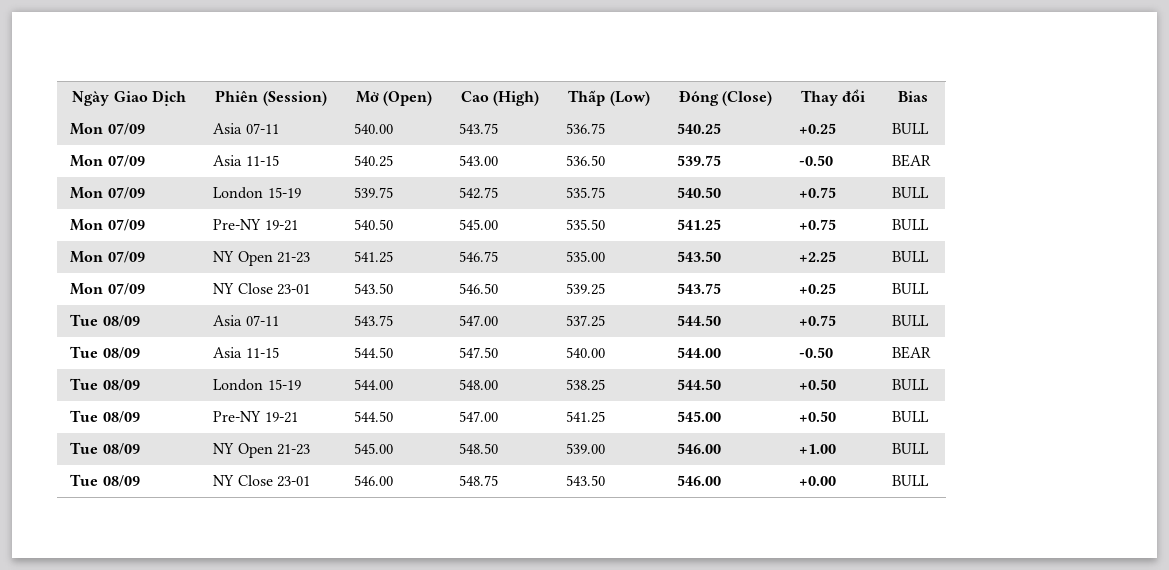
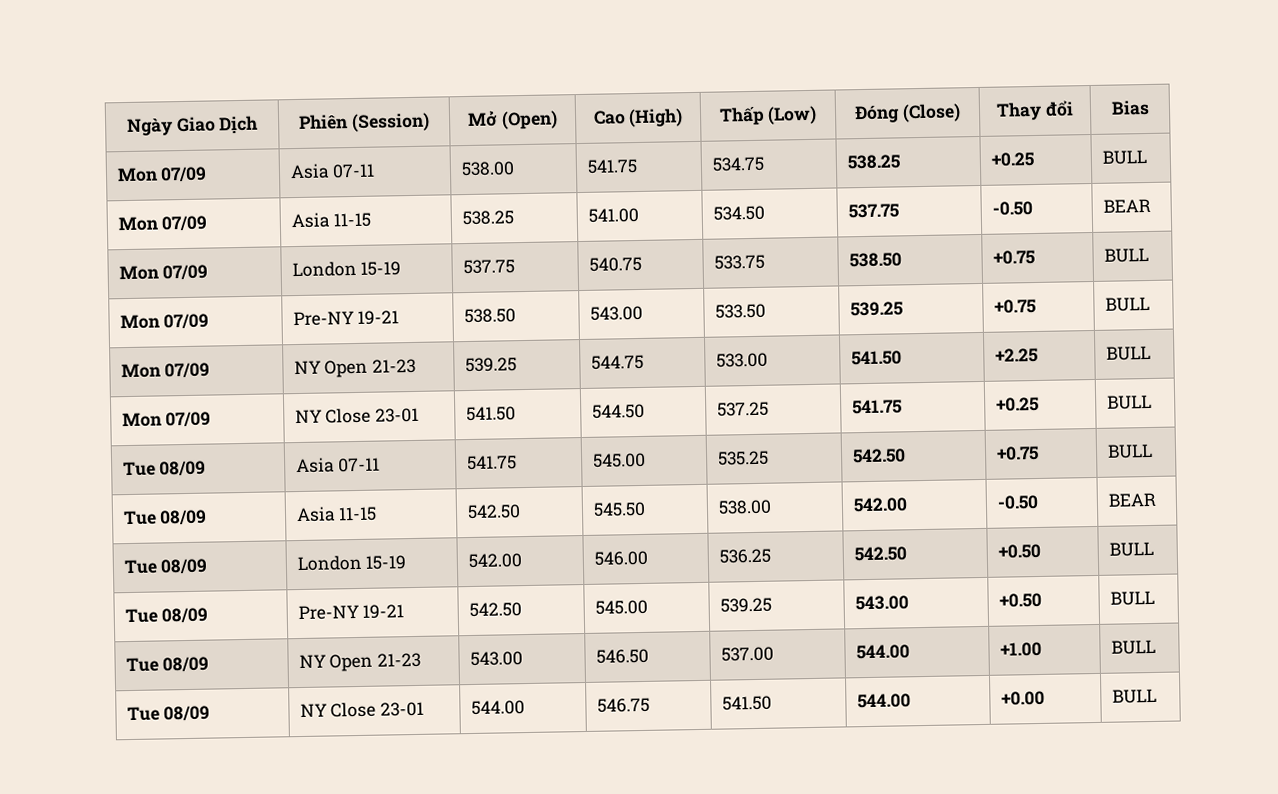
- Mon 07/09 | Asia 07-11 | 540.00 | 543.75 | 536.75 | 540.25 | +0.25 | BULL
+ Mon 07/09 | Asia 07-11 | 538.00 | 541.75 | 534.75 | 538.25 | +0.25 | BULL
- Mon 07/09 | Asia 11-15 | 540.25 | 543.00 | 536.50 | 539.75 | -0.50 | BEAR
+ Mon 07/09 | Asia 11-15 | 538.25 | 541.00 | 534.50 | 537.75 | -0.50 | BEAR
- Mon 07/09 | London 15-19 | 539.75 | 542.75 | 535.75 | 540.50 | +0.75 | BULL
+ Mon 07/09 | London 15-19 | 537.75 | 540.75 | 533.75 | 538.50 | +0.75 | BULL
- Mon 07/09 | Pre-NY 19-21 | 540.50 | 545.00 | 535.50 | 541.25 | +0.75 | BULL
+ Mon 07/09 | Pre-NY 19-21 | 538.50 | 543.00 | 533.50 | 539.25 | +0.75 | BULL
- Mon 07/09 | NY Open 21-23 | 541.25 | 546.75 | 535.00 | 543.50 | +2.25 | BULL
+ Mon 07/09 | NY Open 21-23 | 539.25 | 544.75 | 533.00 | 541.50 | +2.25 | BULL
- Mon 07/09 | NY Close 23-01 | 543.50 | 546.50 | 539.25 | 543.75 | +0.25 | BULL
+ Mon 07/09 | NY Close 23-01 | 541.50 | 544.50 | 537.25 | 541.75 | +0.25 | BULL
- Tue 08/09 | Asia 07-11 | 543.75 | 547.00 | 537.25 | 544.50 | +0.75 | BULL
+ Tue 08/09 | Asia 07-11 | 541.75 | 545.00 | 535.25 | 542.50 | +0.75 | BULL
- Tue 08/09 | Asia 11-15 | 544.50 | 547.50 | 540.00 | 544.00 | -0.50 | BEAR
+ Tue 08/09 | Asia 11-15 | 542.50 | 545.50 | 538.00 | 542.00 | -0.50 | BEAR
- Tue 08/09 | London 15-19 | 544.00 | 548.00 | 538.25 | 544.50 | +0.50 | BULL
+ Tue 08/09 | London 15-19 | 542.00 | 546.00 | 536.25 | 542.50 | +0.50 | BULL
- Tue 08/09 | Pre-NY 19-21 | 544.50 | 547.00 | 541.25 | 545.00 | +0.50 | BULL
+ Tue 08/09 | Pre-NY 19-21 | 542.50 | 545.00 | 539.25 | 543.00 | +0.50 | BULL
- Tue 08/09 | NY Open 21-23 | 545.00 | 548.50 | 539.00 | 546.00 | +1.00 | BULL
+ Tue 08/09 | NY Open 21-23 | 543.00 | 546.50 | 537.00 | 544.00 | +1.00 | BULL
- Tue 08/09 | NY Close 23-01 | 546.00 | 548.75 | 543.50 | 546.00 | +0.00 | BULL
+ Tue 08/09 | NY Close 23-01 | 544.00 | 546.75 | 541.50 | 544.00 | +0.00 | BULL

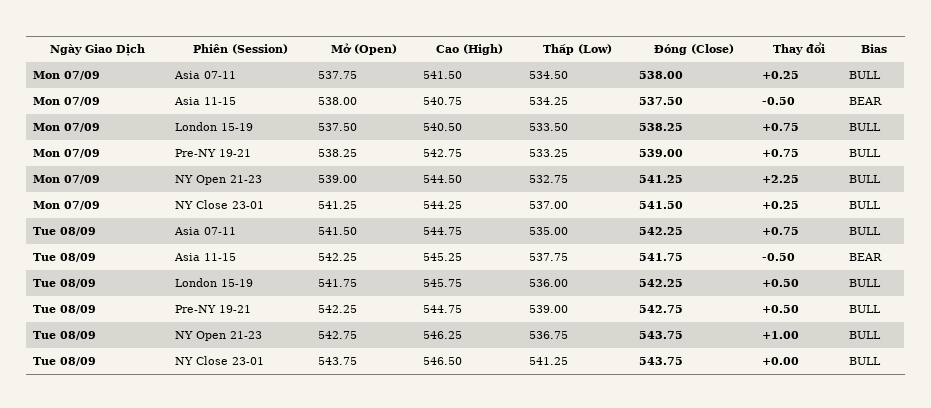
- Mon 07/09 | Asia 07-11 | 538.00 | 541.75 | 534.75 | 538.25 | +0.25 | BULL
+ Mon 07/09 | Asia 07-11 | 537.75 | 541.50 | 534.50 | 538.00 | +0.25 | BULL
- Mon 07/09 | Asia 11-15 | 538.25 | 541.00 | 534.50 | 537.75 | -0.50 | BEAR
+ Mon 07/09 | Asia 11-15 | 538.00 | 540.75 | 534.25 | 537.50 | -0.50 | BEAR
- Mon 07/09 | London 15-19 | 537.75 | 540.75 | 533.75 | 538.50 | +0.75 | BULL
+ Mon 07/09 | London 15-19 | 537.50 | 540.50 | 533.50 | 538.25 | +0.75 | BULL
- Mon 07/09 | Pre-NY 19-21 | 538.50 | 543.00 | 533.50 | 539.25 | +0.75 | BULL
+ Mon 07/09 | Pre-NY 19-21 | 538.25 | 542.75 | 533.25 | 539.00 | +0.75 | BULL
- Mon 07/09 | NY Open 21-23 | 539.25 | 544.75 | 533.00 | 541.50 | +2.25 | BULL
+ Mon 07/09 | NY Open 21-23 | 539.00 | 544.50 | 532.75 | 541.25 | +2.25 | BULL
- Mon 07/09 | NY Close 23-01 | 541.50 | 544.50 | 537.25 | 541.75 | +0.25 | BULL
+ Mon 07/09 | NY Close 23-01 | 541.25 | 544.25 | 537.00 | 541.50 | +0.25 | BULL
- Tue 08/09 | Asia 07-11 | 541.75 | 545.00 | 535.25 | 542.50 | +0.75 | BULL
+ Tue 08/09 | Asia 07-11 | 541.50 | 544.75 | 535.00 | 542.25 | +0.75 | BULL
- Tue 08/09 | Asia 11-15 | 542.50 | 545.50 | 538.00 | 542.00 | -0.50 | BEAR
+ Tue 08/09 | Asia 11-15 | 542.25 | 545.25 | 537.75 | 541.75 | -0.50 | BEAR
- Tue 08/09 | London 15-19 | 542.00 | 546.00 | 536.25 | 542.50 | +0.50 | BULL
+ Tue 08/09 | London 15-19 | 541.75 | 545.75 | 536.00 | 542.25 | +0.50 | BULL
- Tue 08/09 | Pre-NY 19-21 | 542.50 | 545.00 | 539.25 | 543.00 | +0.50 | BULL
+ Tue 08/09 | Pre-NY 19-21 | 542.25 | 544.75 | 539.00 | 542.75 | +0.50 | BULL
- Tue 08/09 | NY Open 21-23 | 543.00 | 546.50 | 537.00 | 544.00 | +1.00 | BULL
+ Tue 08/09 | NY Open 21-23 | 542.75 | 546.25 | 536.75 | 543.75 | +1.00 | BULL
- Tue 08/09 | NY Close 23-01 | 544.00 | 546.75 | 541.50 | 544.00 | +0.00 | BULL
+ Tue 08/09 | NY Close 23-01 | 543.75 | 546.50 | 541.25 | 543.75 | +0.00 | BULL

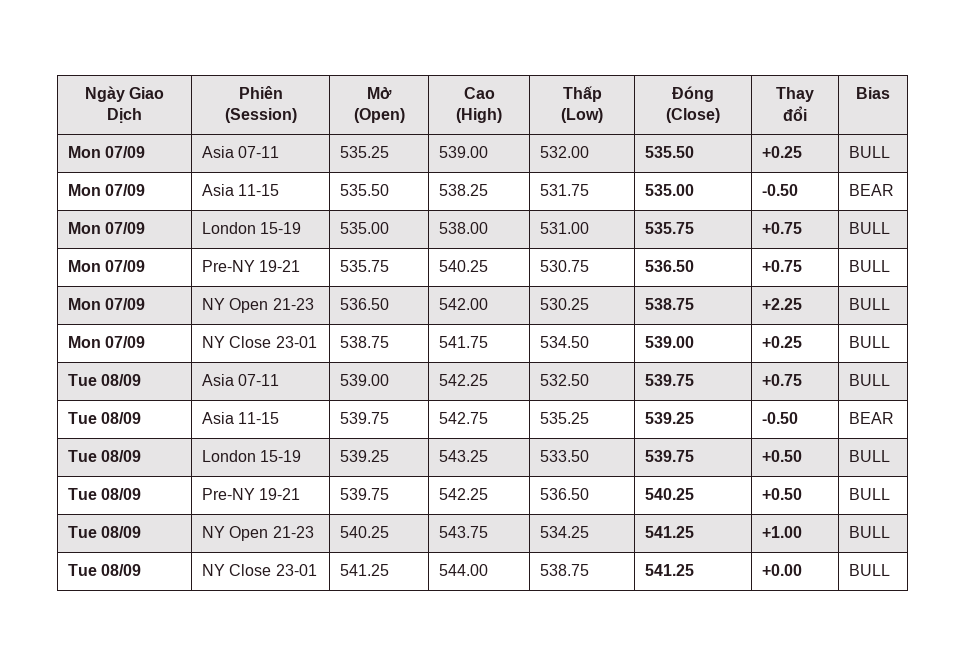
- Mon 07/09 | Asia 07-11 | 537.75 | 541.50 | 534.50 | 538.00 | +0.25 | BULL
+ Mon 07/09 | Asia 07-11 | 535.25 | 539.00 | 532.00 | 535.50 | +0.25 | BULL
- Mon 07/09 | Asia 11-15 | 538.00 | 540.75 | 534.25 | 537.50 | -0.50 | BEAR
+ Mon 07/09 | Asia 11-15 | 535.50 | 538.25 | 531.75 | 535.00 | -0.50 | BEAR
- Mon 07/09 | London 15-19 | 537.50 | 540.50 | 533.50 | 538.25 | +0.75 | BULL
+ Mon 07/09 | London 15-19 | 535.00 | 538.00 | 531.00 | 535.75 | +0.75 | BULL
- Mon 07/09 | Pre-NY 19-21 | 538.25 | 542.75 | 533.25 | 539.00 | +0.75 | BULL
+ Mon 07/09 | Pre-NY 19-21 | 535.75 | 540.25 | 530.75 | 536.50 | +0.75 | BULL
- Mon 07/09 | NY Open 21-23 | 539.00 | 544.50 | 532.75 | 541.25 | +2.25 | BULL
+ Mon 07/09 | NY Open 21-23 | 536.50 | 542.00 | 530.25 | 538.75 | +2.25 | BULL
- Mon 07/09 | NY Close 23-01 | 541.25 | 544.25 | 537.00 | 541.50 | +0.25 | BULL
+ Mon 07/09 | NY Close 23-01 | 538.75 | 541.75 | 534.50 | 539.00 | +0.25 | BULL
- Tue 08/09 | Asia 07-11 | 541.50 | 544.75 | 535.00 | 542.25 | +0.75 | BULL
+ Tue 08/09 | Asia 07-11 | 539.00 | 542.25 | 532.50 | 539.75 | +0.75 | BULL
- Tue 08/09 | Asia 11-15 | 542.25 | 545.25 | 537.75 | 541.75 | -0.50 | BEAR
+ Tue 08/09 | Asia 11-15 | 539.75 | 542.75 | 535.25 | 539.25 | -0.50 | BEAR
- Tue 08/09 | London 15-19 | 541.75 | 545.75 | 536.00 | 542.25 | +0.50 | BULL
+ Tue 08/09 | London 15-19 | 539.25 | 543.25 | 533.50 | 539.75 | +0.50 | BULL
- Tue 08/09 | Pre-NY 19-21 | 542.25 | 544.75 | 539.00 | 542.75 | +0.50 | BULL
+ Tue 08/09 | Pre-NY 19-21 | 539.75 | 542.25 | 536.50 | 540.25 | +0.50 | BULL
- Tue 08/09 | NY Open 21-23 | 542.75 | 546.25 | 536.75 | 543.75 | +1.00 | BULL
+ Tue 08/09 | NY Open 21-23 | 540.25 | 543.75 | 534.25 | 541.25 | +1.00 | BULL
- Tue 08/09 | NY Close 23-01 | 543.75 | 546.50 | 541.25 | 543.75 | +0.00 | BULL
+ Tue 08/09 | NY Close 23-01 | 541.25 | 544.00 | 538.75 | 541.25 | +0.00 | BULL

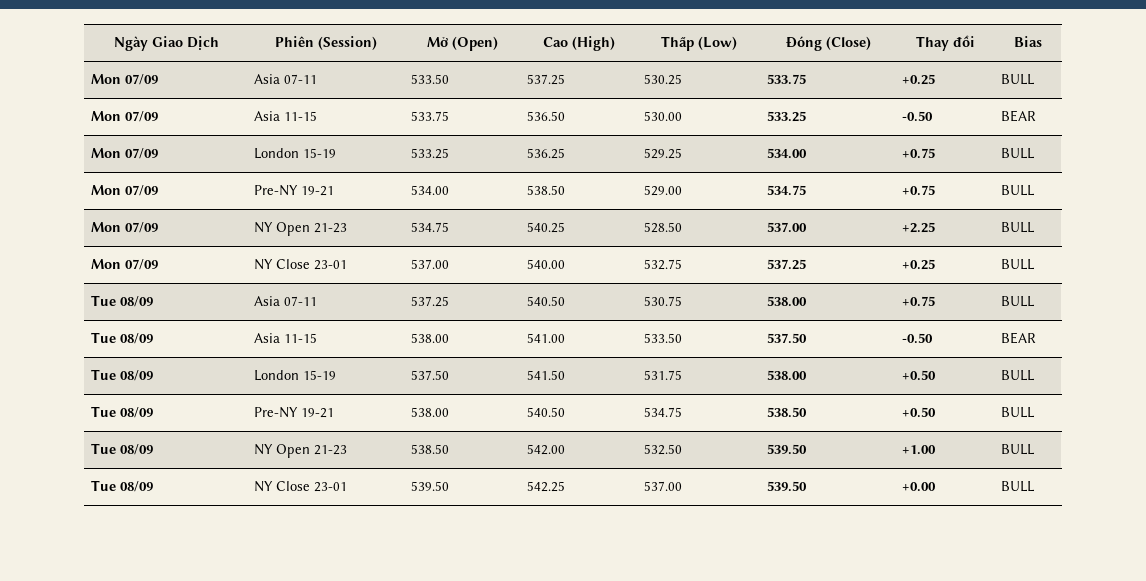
- Mon 07/09 | Asia 07-11 | 535.25 | 539.00 | 532.00 | 535.50 | +0.25 | BULL
+ Mon 07/09 | Asia 07-11 | 533.50 | 537.25 | 530.25 | 533.75 | +0.25 | BULL
- Mon 07/09 | Asia 11-15 | 535.50 | 538.25 | 531.75 | 535.00 | -0.50 | BEAR
+ Mon 07/09 | Asia 11-15 | 533.75 | 536.50 | 530.00 | 533.25 | -0.50 | BEAR
- Mon 07/09 | London 15-19 | 535.00 | 538.00 | 531.00 | 535.75 | +0.75 | BULL
+ Mon 07/09 | London 15-19 | 533.25 | 536.25 | 529.25 | 534.00 | +0.75 | BULL
- Mon 07/09 | Pre-NY 19-21 | 535.75 | 540.25 | 530.75 | 536.50 | +0.75 | BULL
+ Mon 07/09 | Pre-NY 19-21 | 534.00 | 538.50 | 529.00 | 534.75 | +0.75 | BULL
- Mon 07/09 | NY Open 21-23 | 536.50 | 542.00 | 530.25 | 538.75 | +2.25 | BULL
+ Mon 07/09 | NY Open 21-23 | 534.75 | 540.25 | 528.50 | 537.00 | +2.25 | BULL
- Mon 07/09 | NY Close 23-01 | 538.75 | 541.75 | 534.50 | 539.00 | +0.25 | BULL
+ Mon 07/09 | NY Close 23-01 | 537.00 | 540.00 | 532.75 | 537.25 | +0.25 | BULL
- Tue 08/09 | Asia 07-11 | 539.00 | 542.25 | 532.50 | 539.75 | +0.75 | BULL
+ Tue 08/09 | Asia 07-11 | 537.25 | 540.50 | 530.75 | 538.00 | +0.75 | BULL
- Tue 08/09 | Asia 11-15 | 539.75 | 542.75 | 535.25 | 539.25 | -0.50 | BEAR
+ Tue 08/09 | Asia 11-15 | 538.00 | 541.00 | 533.50 | 537.50 | -0.50 | BEAR
- Tue 08/09 | London 15-19 | 539.25 | 543.25 | 533.50 | 539.75 | +0.50 | BULL
+ Tue 08/09 | London 15-19 | 537.50 | 541.50 | 531.75 | 538.00 | +0.50 | BULL
- Tue 08/09 | Pre-NY 19-21 | 539.75 | 542.25 | 536.50 | 540.25 | +0.50 | BULL
+ Tue 08/09 | Pre-NY 19-21 | 538.00 | 540.50 | 534.75 | 538.50 | +0.50 | BULL
- Tue 08/09 | NY Open 21-23 | 540.25 | 543.75 | 534.25 | 541.25 | +1.00 | BULL
+ Tue 08/09 | NY Open 21-23 | 538.50 | 542.00 | 532.50 | 539.50 | +1.00 | BULL
- Tue 08/09 | NY Close 23-01 | 541.25 | 544.00 | 538.75 | 541.25 | +0.00 | BULL
+ Tue 08/09 | NY Close 23-01 | 539.50 | 542.25 | 537.00 | 539.50 | +0.00 | BULL

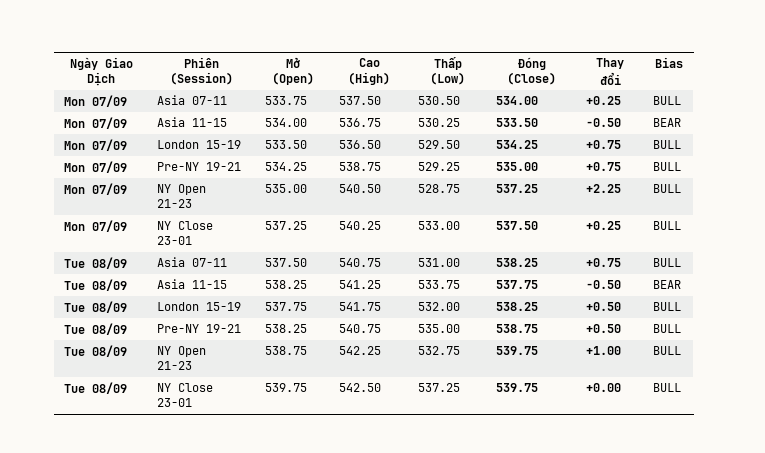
- Mon 07/09 | Asia 07-11 | 533.50 | 537.25 | 530.25 | 533.75 | +0.25 | BULL
+ Mon 07/09 | Asia 07-11 | 533.75 | 537.50 | 530.50 | 534.00 | +0.25 | BULL
- Mon 07/09 | Asia 11-15 | 533.75 | 536.50 | 530.00 | 533.25 | -0.50 | BEAR
+ Mon 07/09 | Asia 11-15 | 534.00 | 536.75 | 530.25 | 533.50 | -0.50 | BEAR
- Mon 07/09 | London 15-19 | 533.25 | 536.25 | 529.25 | 534.00 | +0.75 | BULL
+ Mon 07/09 | London 15-19 | 533.50 | 536.50 | 529.50 | 534.25 | +0.75 | BULL
- Mon 07/09 | Pre-NY 19-21 | 534.00 | 538.50 | 529.00 | 534.75 | +0.75 | BULL
+ Mon 07/09 | Pre-NY 19-21 | 534.25 | 538.75 | 529.25 | 535.00 | +0.75 | BULL
- Mon 07/09 | NY Open 21-23 | 534.75 | 540.25 | 528.50 | 537.00 | +2.25 | BULL
+ Mon 07/09 | NY Open 21-23 | 535.00 | 540.50 | 528.75 | 537.25 | +2.25 | BULL
- Mon 07/09 | NY Close 23-01 | 537.00 | 540.00 | 532.75 | 537.25 | +0.25 | BULL
+ Mon 07/09 | NY Close 23-01 | 537.25 | 540.25 | 533.00 | 537.50 | +0.25 | BULL
- Tue 08/09 | Asia 07-11 | 537.25 | 540.50 | 530.75 | 538.00 | +0.75 | BULL
+ Tue 08/09 | Asia 07-11 | 537.50 | 540.75 | 531.00 | 538.25 | +0.75 | BULL
- Tue 08/09 | Asia 11-15 | 538.00 | 541.00 | 533.50 | 537.50 | -0.50 | BEAR
+ Tue 08/09 | Asia 11-15 | 538.25 | 541.25 | 533.75 | 537.75 | -0.50 | BEAR
- Tue 08/09 | London 15-19 | 537.50 | 541.50 | 531.75 | 538.00 | +0.50 | BULL
+ Tue 08/09 | London 15-19 | 537.75 | 541.75 | 532.00 | 538.25 | +0.50 | BULL
- Tue 08/09 | Pre-NY 19-21 | 538.00 | 540.50 | 534.75 | 538.50 | +0.50 | BULL
+ Tue 08/09 | Pre-NY 19-21 | 538.25 | 540.75 | 535.00 | 538.75 | +0.50 | BULL
- Tue 08/09 | NY Open 21-23 | 538.50 | 542.00 | 532.50 | 539.50 | +1.00 | BULL
+ Tue 08/09 | NY Open 21-23 | 538.75 | 542.25 | 532.75 | 539.75 | +1.00 | BULL
- Tue 08/09 | NY Close 23-01 | 539.50 | 542.25 | 537.00 | 539.50 | +0.00 | BULL
+ Tue 08/09 | NY Close 23-01 | 539.75 | 542.50 | 537.25 | 539.75 | +0.00 | BULL

